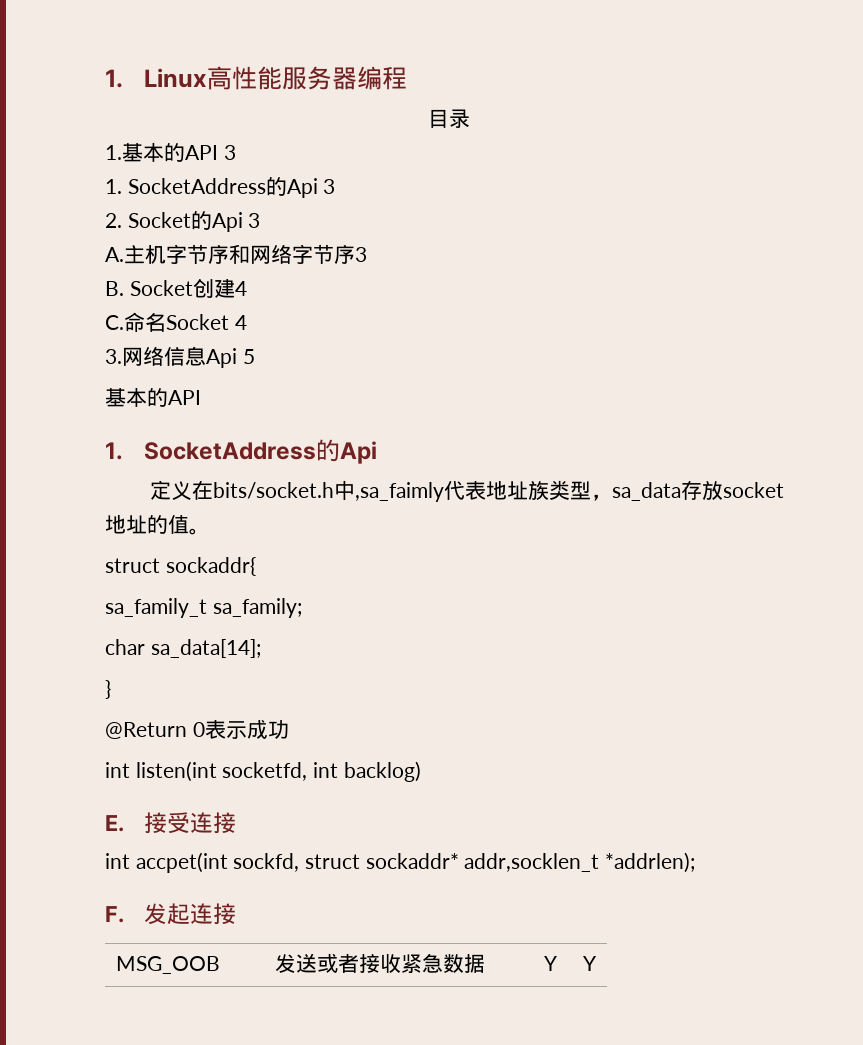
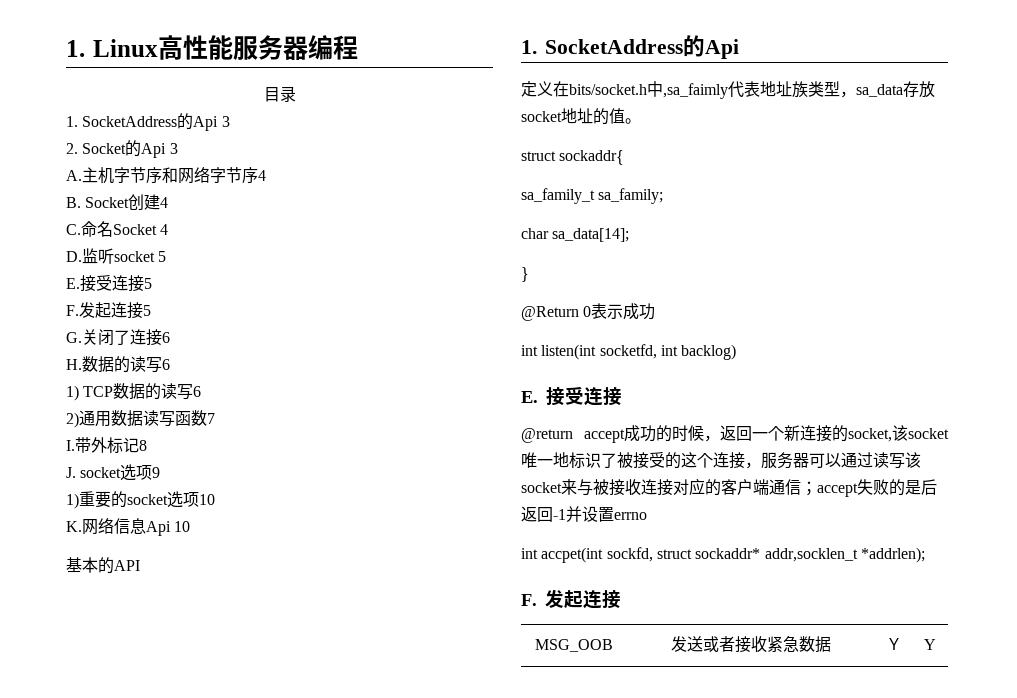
- 1.基本的API 3
- A.主机字节序和网络字节序3
+ A.主机字节序和网络字节序4
- 3.网络信息Api 5
+ D.监听socket 5
+ E.接受连接5
+ F.发起连接5
+ G.关闭了连接6
+ H.数据的读写6
+ 1) TCP数据的读写6
+ 2)通用数据读写函数7
+ I.带外标记8
+ J. socket选项9
+ 1)重要的socket选项10
+ K.网络信息Api 10
+ @return accept成功的时候，返回一个新连接的socket,该socket唯一地标识了被接受的这个连接，服务器可以通过读写该socket来与被接收连接对应的客户端通信；accept失败的是后返回-1并设置errno

